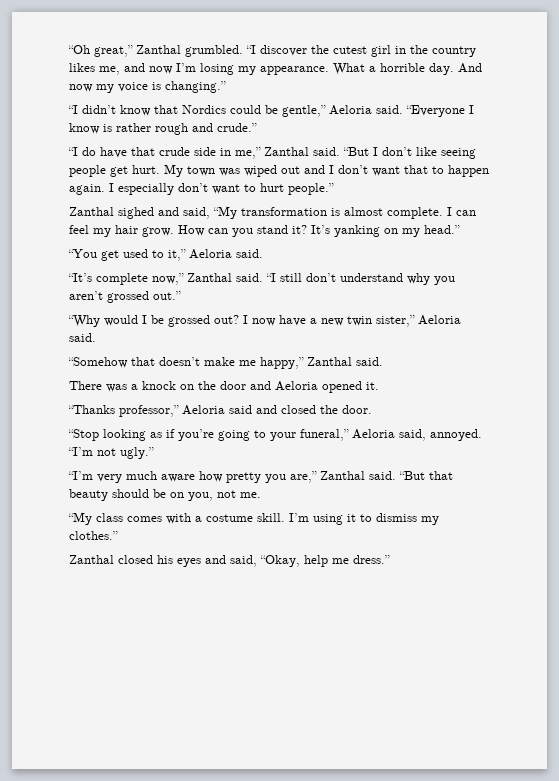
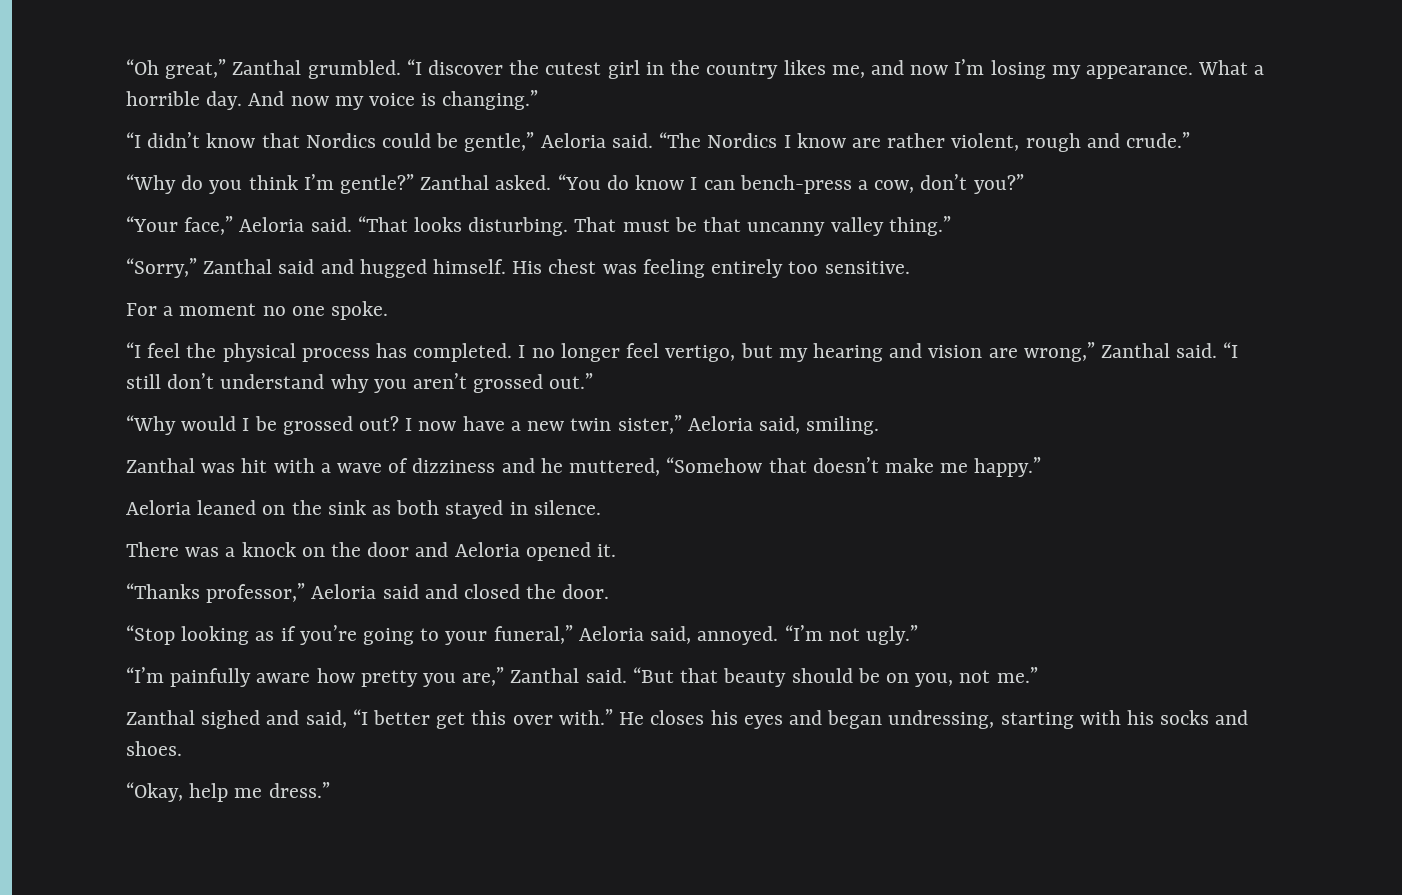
- “Everyone I know is rather rough and crude.”
- “I do have that crude side in me,” Zanthal said. “But I don’t like seeing people get hurt. My town was wiped out and I don’t want that to happen again. I especially don’t want to hurt people.”
- Zanthal sighed and said, “My transformation is almost complete. I can feel my hair grow. How can you stand it? It’s yanking on my head.”
- “You get used to it,” Aeloria said.
- “It’s complete now,” Zanthal said.
+ “The Nordics I know are rather violent, rough and crude.”
+ “Why do you think I’m gentle?” Zanthal asked. “You do know I can bench-press a cow, don’t you?”
+ “Your face,” Aeloria said. “That looks disturbing. That must be that uncanny valley thing.”
+ “Sorry,” Zanthal said and hugged himself. His chest was feeling entirely too sensitive.
+ For a moment no one spoke.
+ “I feel the physical process has completed. I no longer feel vertigo, but my hearing and vision are wrong,” Zanthal said.
- I now have a new twin sister,” Aeloria said.
- “Somehow that doesn’t make me happy,” Zanthal said.
+ I now have a new twin sister,” Aeloria said, smiling.
+ Zanthal was hit with a wave of dizziness and he muttered, “Somehow that doesn’t make me happy.”
+ Aeloria leaned on the sink as both stayed in silence.
- “I’m very much aware how pretty you are,” Zanthal said.
+ “I’m painfully aware how pretty you are,” Zanthal said.
- “But that beauty should be on you, not me.
- “My class comes with a costume skill. I’m using it to dismiss my clothes.”
- Zanthal closed his eyes and said, “Okay, help me dress.”
+ “But that beauty should be on you, not me.”
+ Zanthal sighed and said, “I better get this over with.” He closes his eyes and began undressing, starting with his socks and shoes.
+ “Okay, help me dress.”

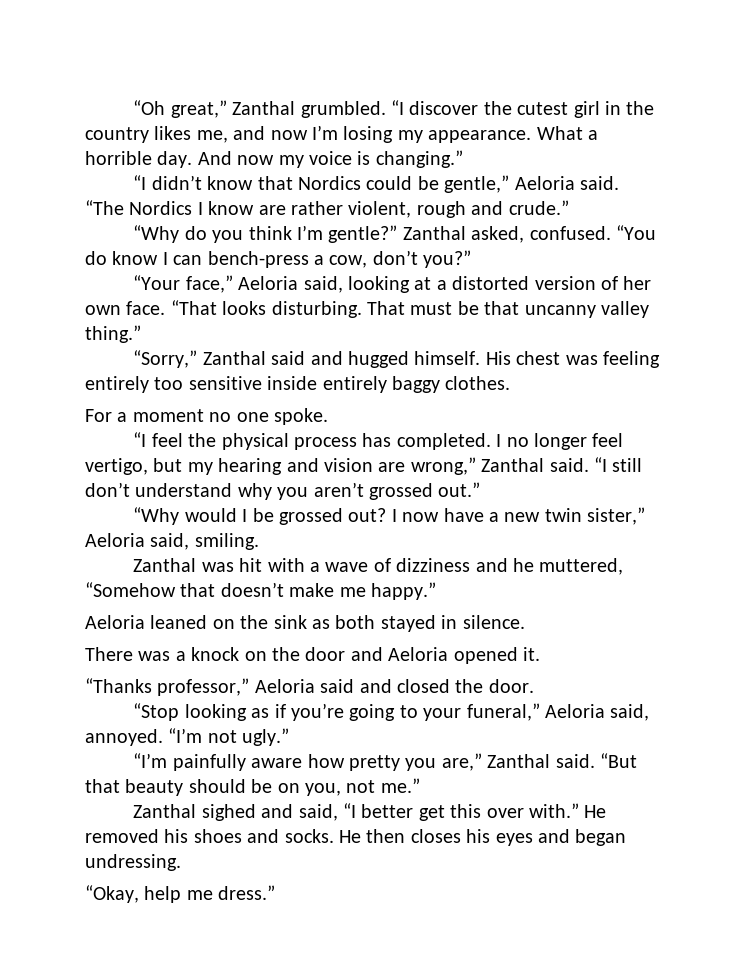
- Zanthal asked.
+ Zanthal asked, confused.
- “Your face,” Aeloria said.
+ “Your face,” Aeloria said, looking at a distorted version of her own face.
- His chest was feeling entirely too sensitive.
+ His chest was feeling entirely too sensitive inside entirely baggy clothes.
- He closes his eyes and began undressing, starting with his socks and shoes.
+ He removed his shoes and socks. He then closes his eyes and began undressing.

